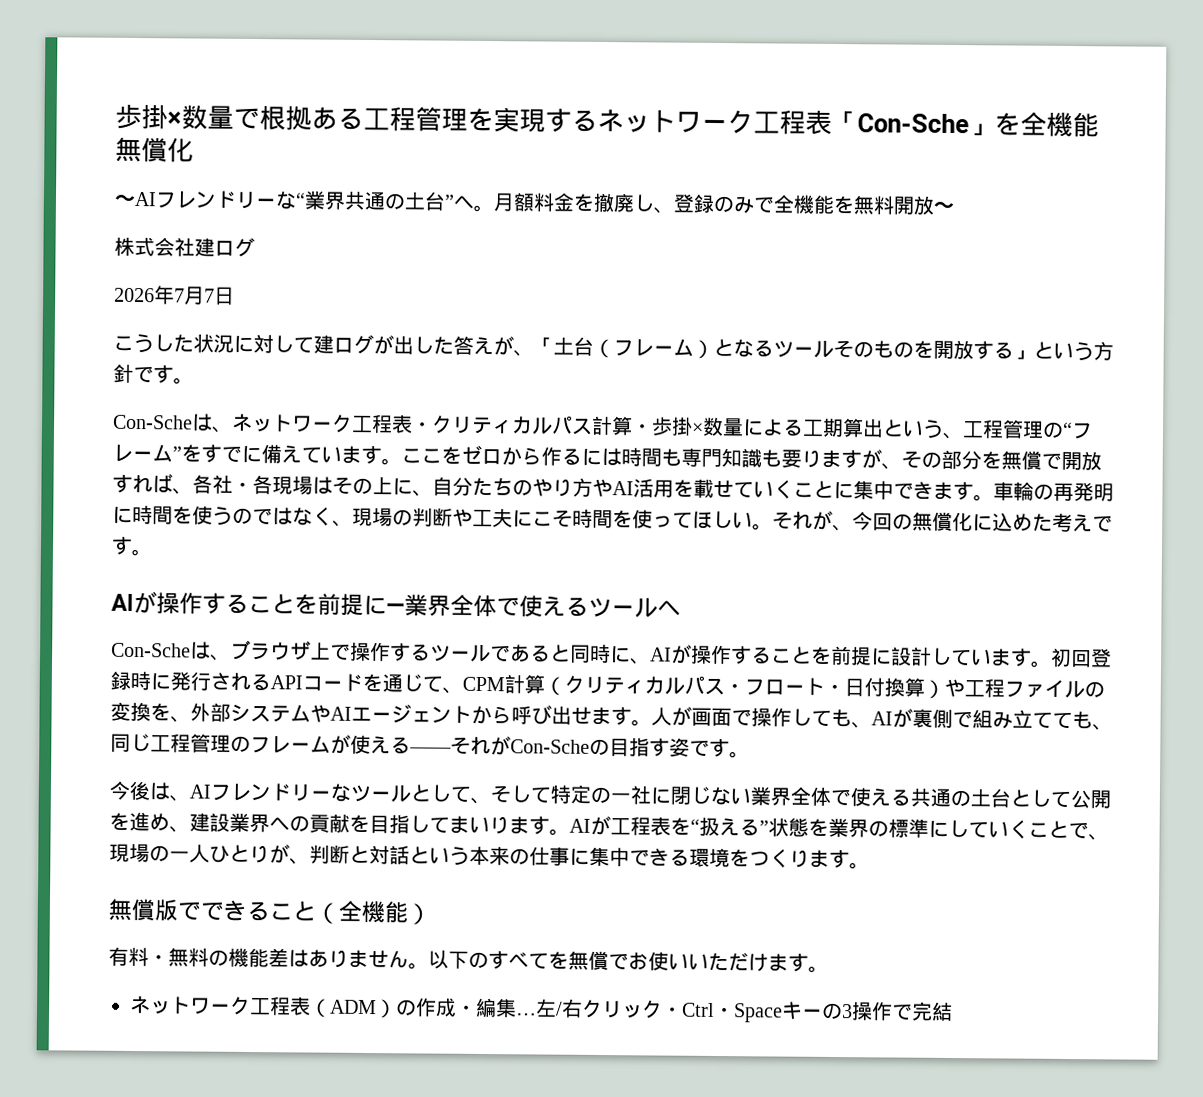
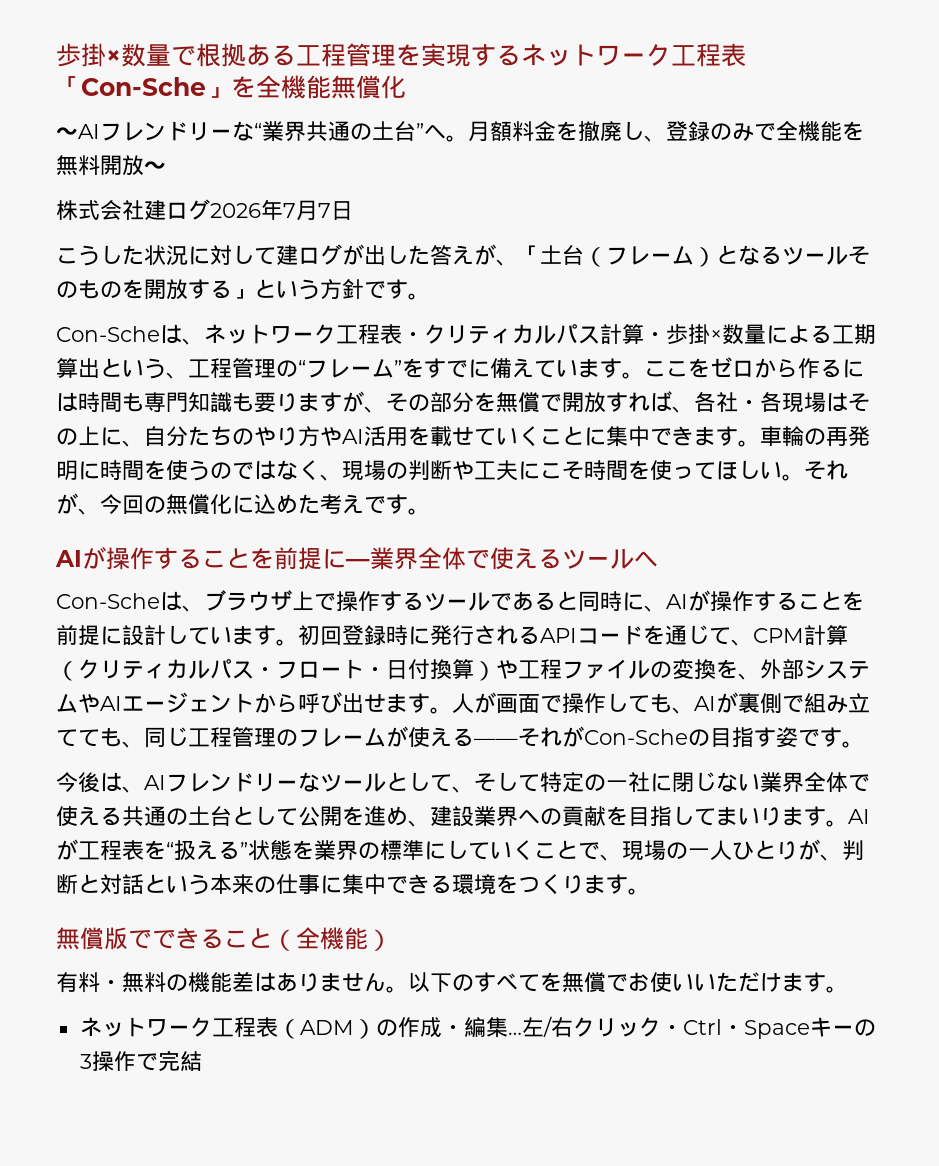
- 株式会社建ログ
- 2026年7月7日
+ 株式会社建ログ2026年7月7日

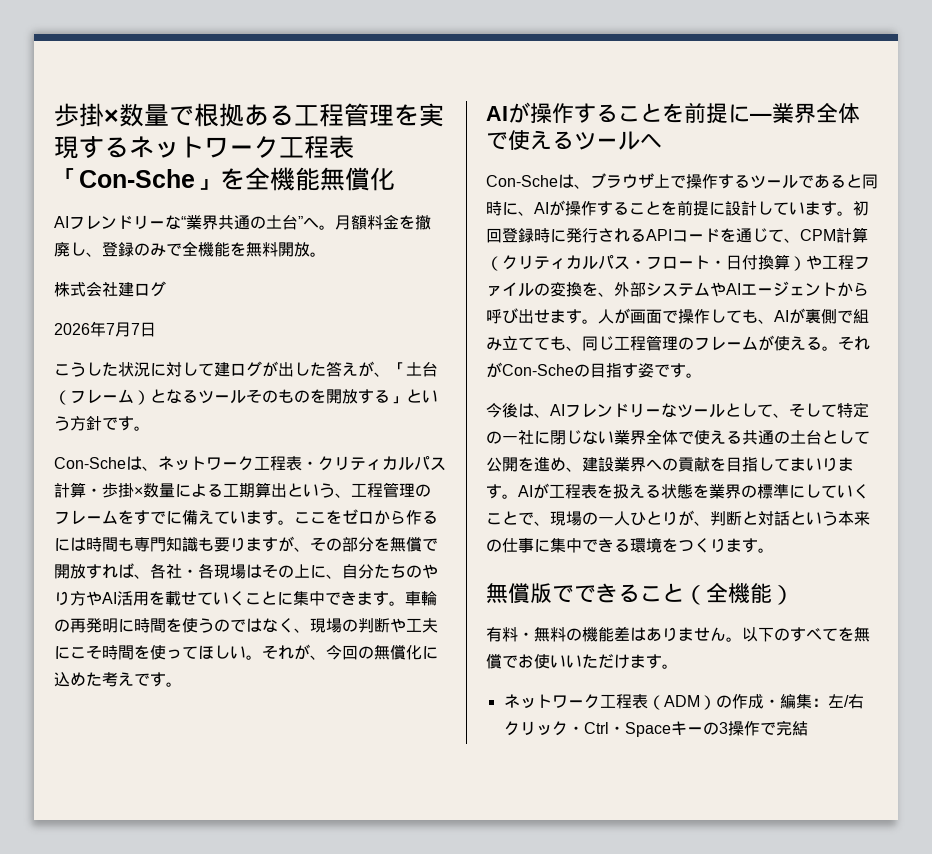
- 〜AIフレンドリーな“業界共通の土台”へ。
+ AIフレンドリーな“業界共通の土台”へ。
- 月額料金を撤廃し、登録のみで全機能を無料開放〜
+ 月額料金を撤廃し、登録のみで全機能を無料開放。
- 株式会社建ログ2026年7月7日
+ 株式会社建ログ
+ 2026年7月7日
- Con-Scheは、ネットワーク工程表・クリティカルパス計算・歩掛×数量による工期算出という、工程管理の“フレーム”をすでに備えています。
+ Con-Scheは、ネットワーク工程表・クリティカルパス計算・歩掛×数量による工期算出という、工程管理のフレームをすでに備えています。
- 人が画面で操作しても、AIが裏側で組み立てても、同じ工程管理のフレームが使える——それがCon-Scheの目指す姿です。
+ 人が画面で操作しても、AIが裏側で組み立てても、同じ工程管理のフレームが使える。それがCon-Scheの目指す姿です。
- AIが工程表を“扱える”状態を業界の標準にしていくことで、現場の一人ひとりが、判断と対話という本来の仕事に集中できる環境をつくります。
+ AIが工程表を扱える状態を業界の標準にしていくことで、現場の一人ひとりが、判断と対話という本来の仕事に集中できる環境をつくります。
- ネットワーク工程表（ADM）の作成・編集…左/右クリック・Ctrl・Spaceキーの3操作で完結
+ ネットワーク工程表（ADM）の作成・編集：左/右クリック・Ctrl・Spaceキーの3操作で完結

